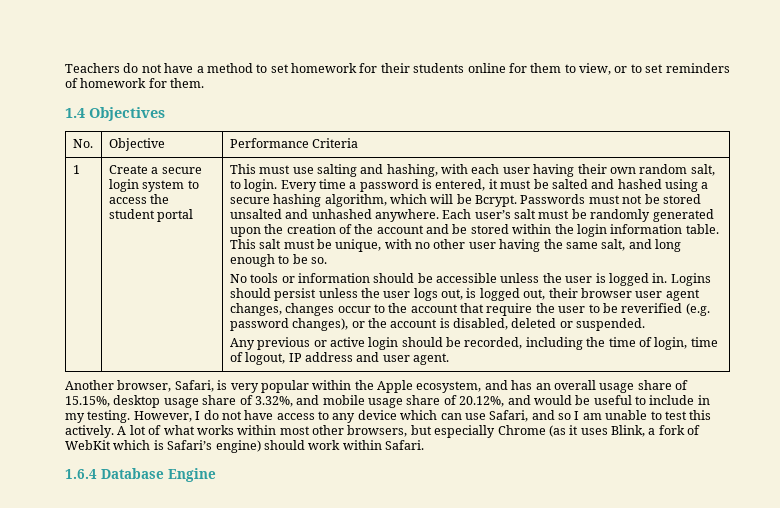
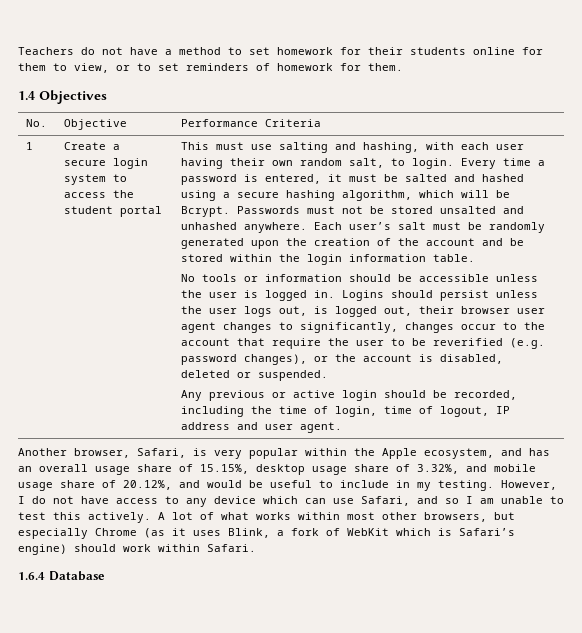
- This salt must be unique, with no other user having the same salt, and long enough to be so.
- Logins should persist unless the user logs out, is logged out, their browser user agent changes, changes occur to the account that require the user to be reverified (e.g. password changes), or the account is disabled, deleted or suspended.
+ Logins should persist unless the user logs out, is logged out, their browser user agent changes to significantly, changes occur to the account that require the user to be reverified (e.g. password changes), or the account is disabled, deleted or suspended.
- 1.6.4 Database Engine
+ 1.6.4 Database

